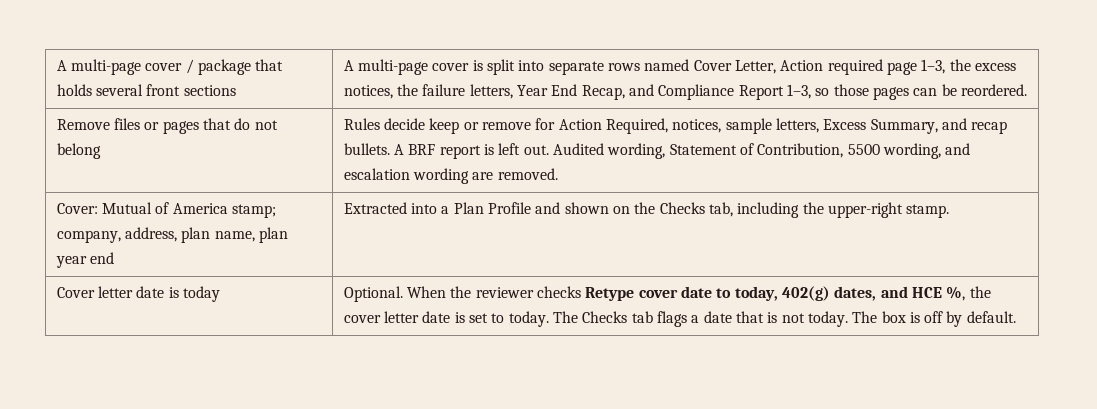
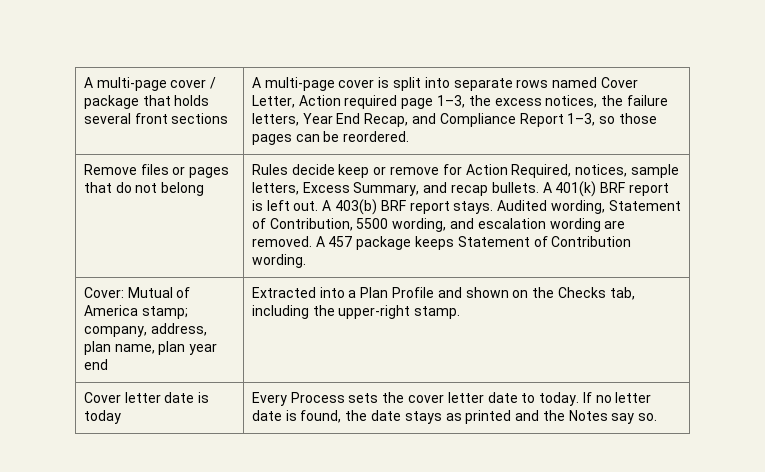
- A BRF report is left out.
+ A 401(k) BRF report is left out.
+ A 403(b) BRF report stays.
+ A 457 package keeps Statement of Contribution wording.
- Optional. When the reviewer checks Retype cover date to today, 402(g) dates, and HCE %, the cover letter date is set to today. The Checks tab flags a date that is not today. The box is off by default.
+ Every Process sets the cover letter date to today. If no letter date is found, the date stays as printed and the Notes say so.

